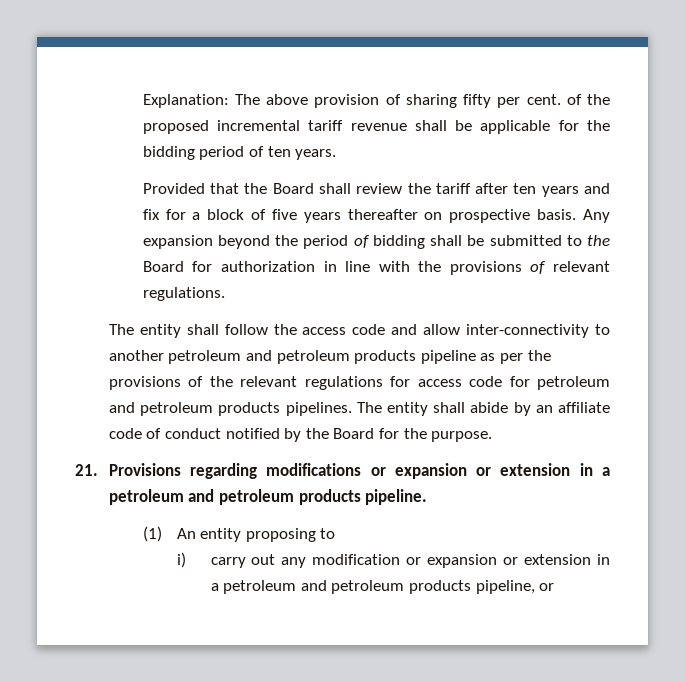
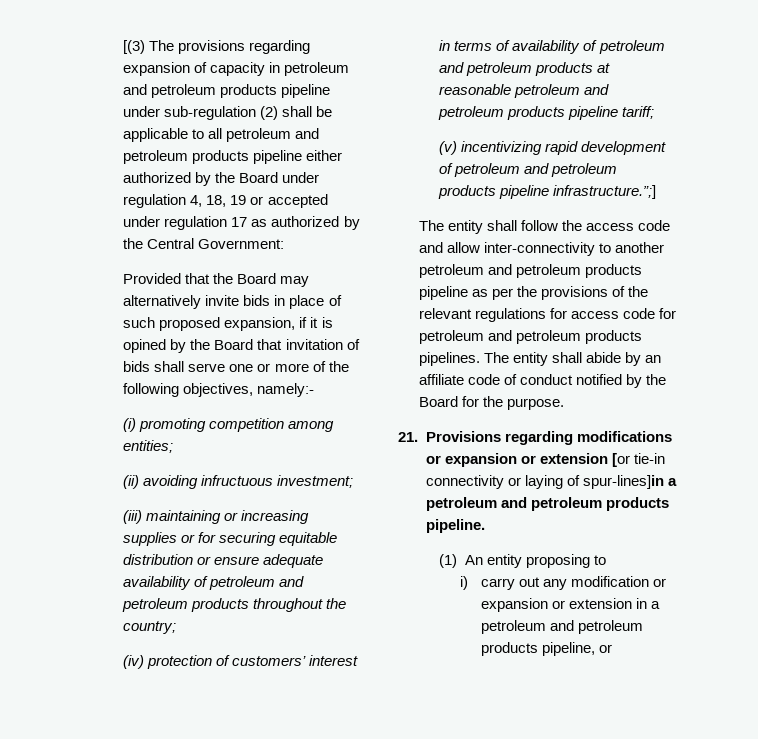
- Explanation: The above provision of sharing fifty per cent. of the proposed incremental tariff revenue shall be applicable for the bidding period of ten years.
- Provided that the Board shall review the tariff after ten years and fix for a block of five years thereafter on prospective basis. Any expansion beyond the period of bidding shall be submitted to the Board for authorization in line with the provisions of relevant regulations.
+ [(3) The provisions regarding expansion of capacity in petroleum and petroleum products pipeline under sub-regulation (2) shall be applicable to all petroleum and petroleum products pipeline either authorized by the Board under regulation 4, 18, 19 or accepted under regulation 17 as authorized by the Central Government:
+ Provided that the Board may alternatively invite bids in place of such proposed expansion, if it is opined by the Board that invitation of bids shall serve one or more of the following objectives, namely:-
+ (i) promoting competition among entities;
+ (ii) avoiding infructuous investment;
+ (iii) maintaining or increasing supplies or for securing equitable distribution or ensure adequate availability of petroleum and petroleum products throughout the country;
+ (iv) protection of customers’ interest in terms of availability of petroleum and petroleum products at reasonable petroleum and petroleum products pipeline tariff;
+ (v) incentivizing rapid development of petroleum and petroleum products pipeline infrastructure.”;]
- 21. Provisions regarding modifications or expansion or extension in a petroleum and petroleum products pipeline.
+ 21. Provisions regarding modifications or expansion or extension [or tie-in connectivity or laying of spur-lines]in a petroleum and petroleum products pipeline.

